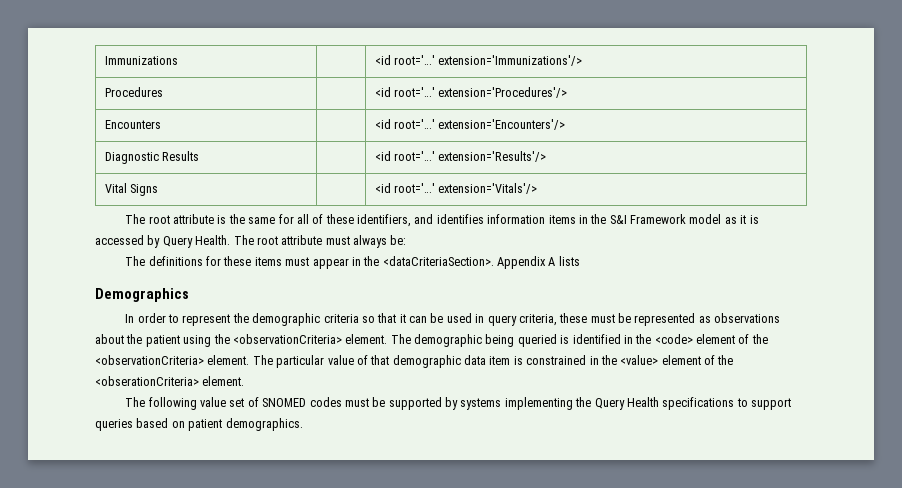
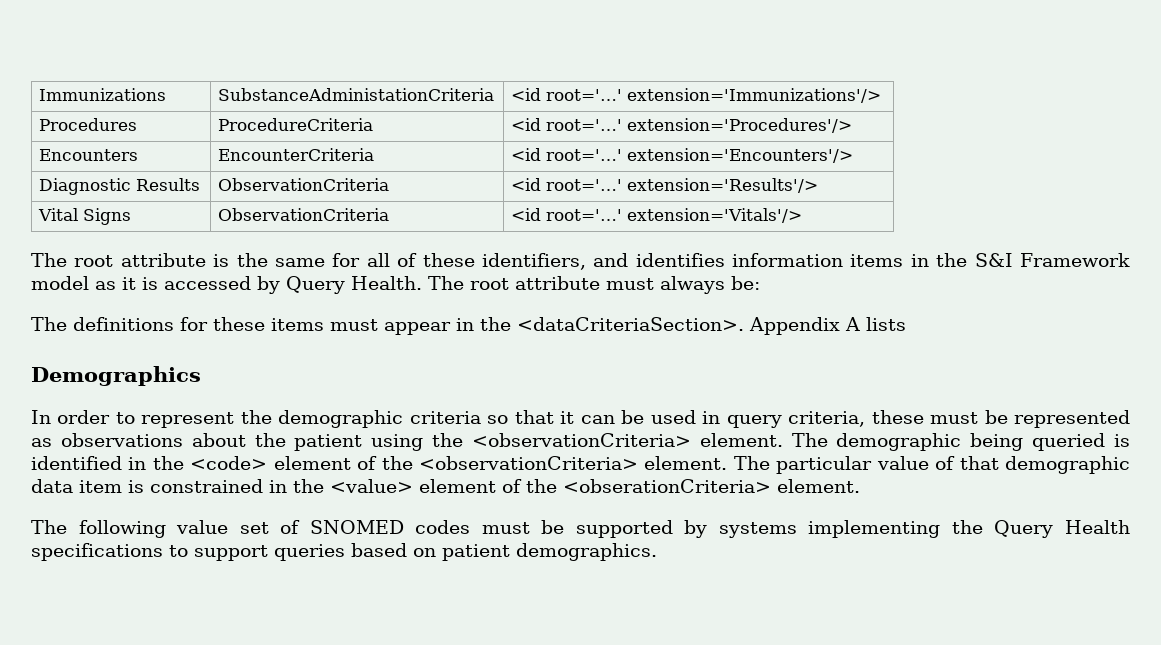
- Immunizations | | <id root='…' extension='Immunizations'/>
+ Immunizations | SubstanceAdministationCriteria | <id root='…' extension='Immunizations'/>
- Procedures | | <id root='…' extension='Procedures'/>
+ Procedures | ProcedureCriteria | <id root='…' extension='Procedures'/>
- Encounters | | <id root='…' extension='Encounters'/>
+ Encounters | EncounterCriteria | <id root='…' extension='Encounters'/>
- Diagnostic Results | | <id root='…' extension='Results'/>
+ Diagnostic Results | ObservationCriteria | <id root='…' extension='Results'/>
- Vital Signs | | <id root='…' extension='Vitals'/>
+ Vital Signs | ObservationCriteria | <id root='…' extension='Vitals'/>

